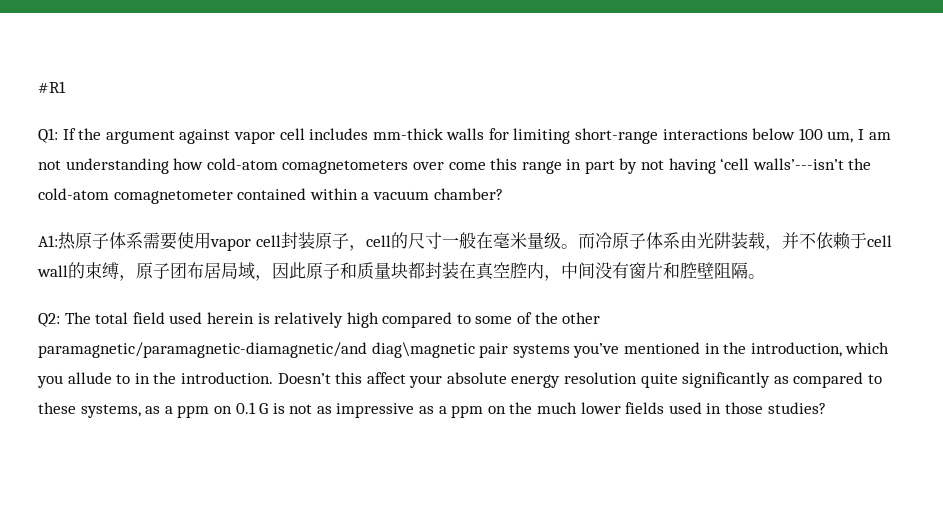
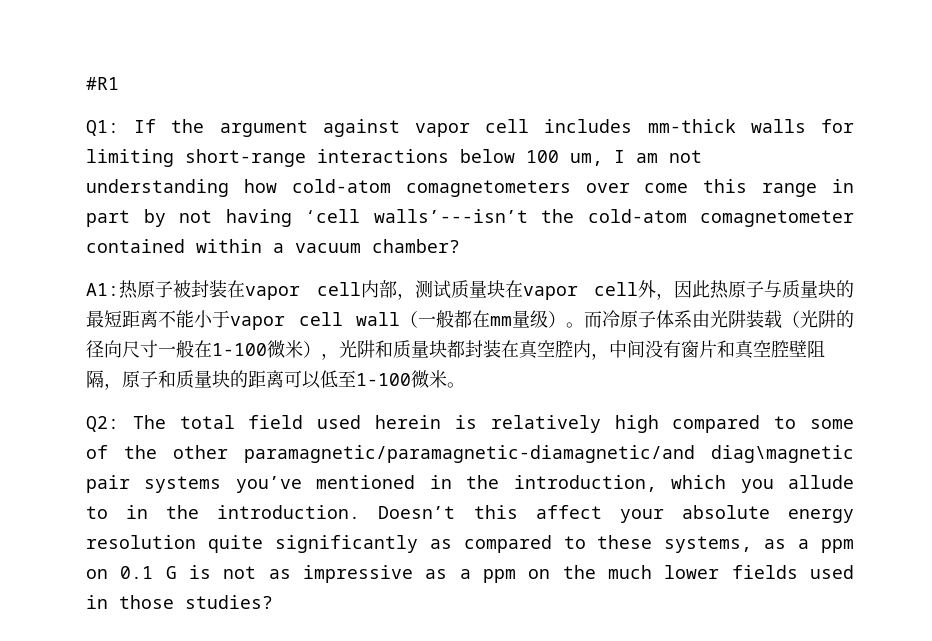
- A1:热原子体系需要使用vapor cell封装原子，cell的尺寸一般在毫米量级。
+ A1:热原子被封装在vapor cell内部，测试质量块在vapor cell外，因此热原子与质量块的最短距离不能小于vapor cell wall（一般都在mm量级）。
- 而冷原子体系由光阱装载，并不依赖于cell wall的束缚，原子团布居局域，因此原子和质量块都封装在真空腔内，中间没有窗片和腔壁阻隔。
+ 而冷原子体系由光阱装载（光阱的径向尺寸一般在1-100微米），光阱和质量块都封装在真空腔内，中间没有窗片和真空腔壁阻隔，原子和质量块的距离可以低至1-100微米。

